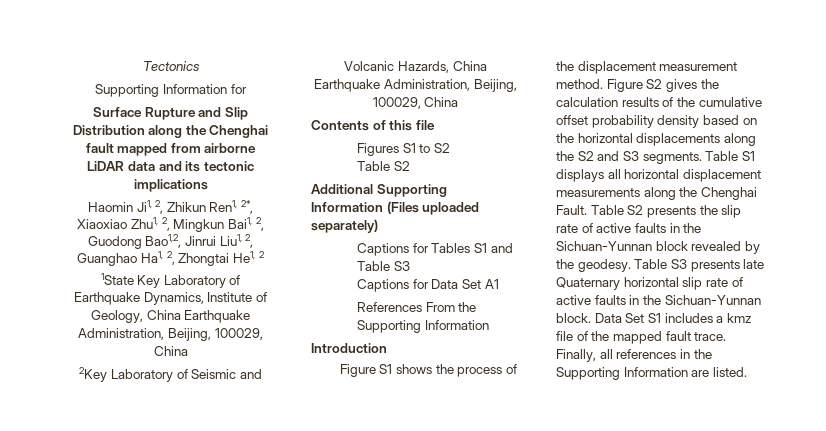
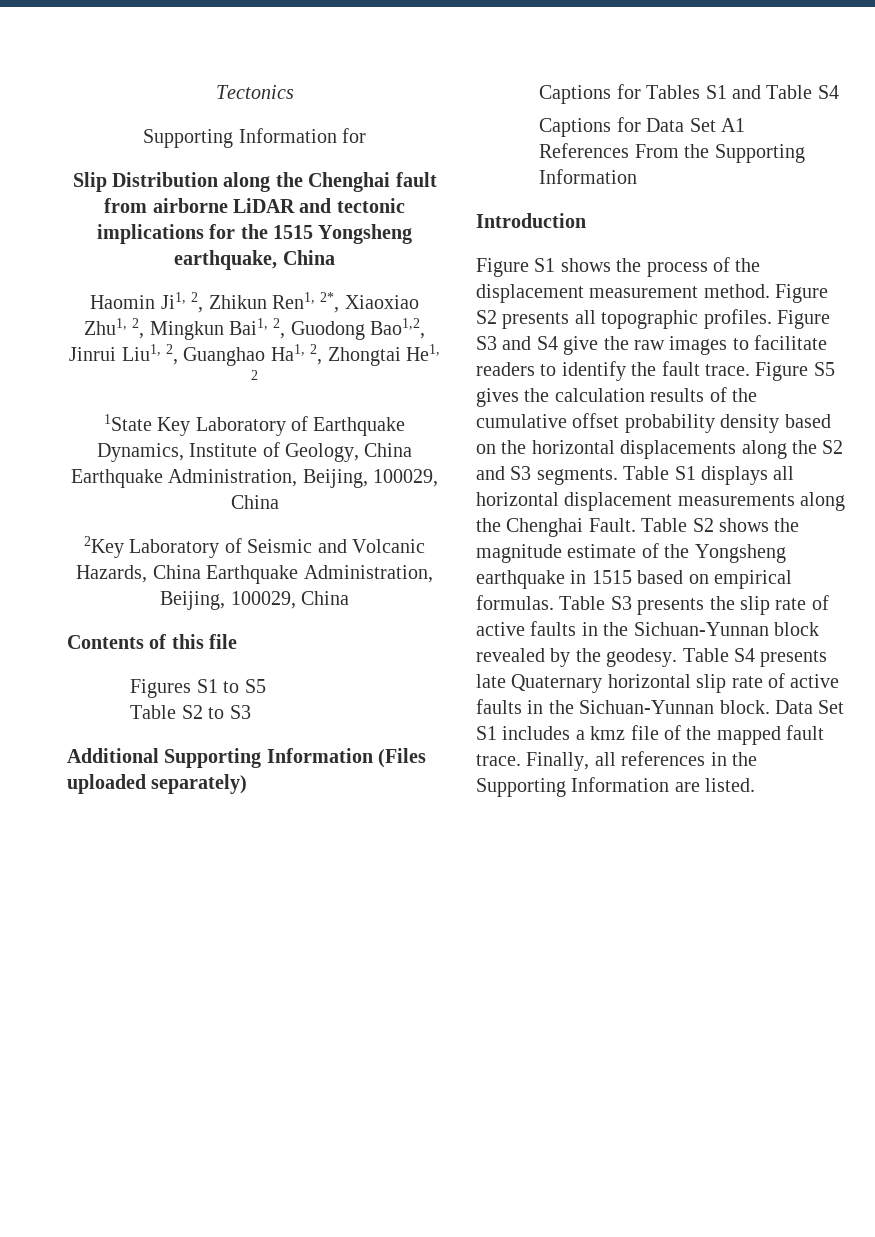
- Surface Rupture and Slip Distribution along the Chenghai fault mapped from airborne LiDAR data and its tectonic implications
+ Slip Distribution along the Chenghai fault from airborne LiDAR and tectonic implications for the 1515 Yongsheng earthquake, China
- Figures S1 to S2
- Table S2
+ Figures S1 to S5
+ Table S2 to S3
- Captions for Tables S1 and Table S3
+ Captions for Tables S1 and Table S4
- Figure S2 gives the calculation results of the cumulative offset probability density based on the horizontal displacements along the S2 and S3 segments.
+ Figure S2 presents all topographic profiles. Figure S3 and S4 give the raw images to facilitate readers to identify the fault trace. Figure S5 gives the calculation results of the cumulative offset probability density based on the horizontal displacements along the S2 and S3 segments.
- Table S2 presents the slip rate of active faults in the Sichuan-Yunnan block revealed by the geodesy.
+ Table S2 shows the magnitude estimate of the Yongsheng earthquake in 1515 based on empirical formulas. Table S3 presents the slip rate of active faults in the Sichuan-Yunnan block revealed by the geodesy.
- Table S3 presents late Quaternary horizontal slip rate of active faults in the Sichuan-Yunnan block.
+ Table S4 presents late Quaternary horizontal slip rate of active faults in the Sichuan-Yunnan block.

